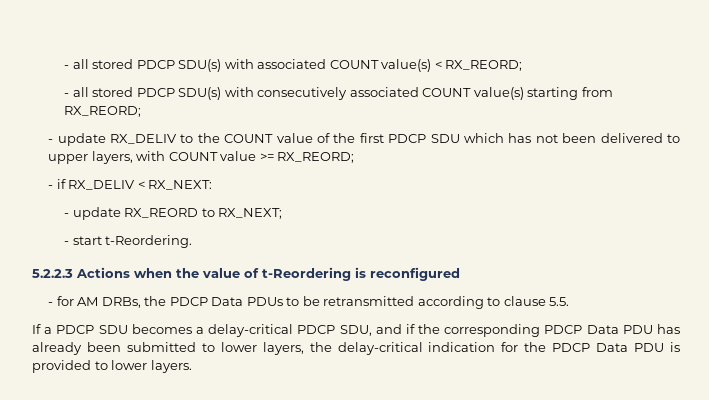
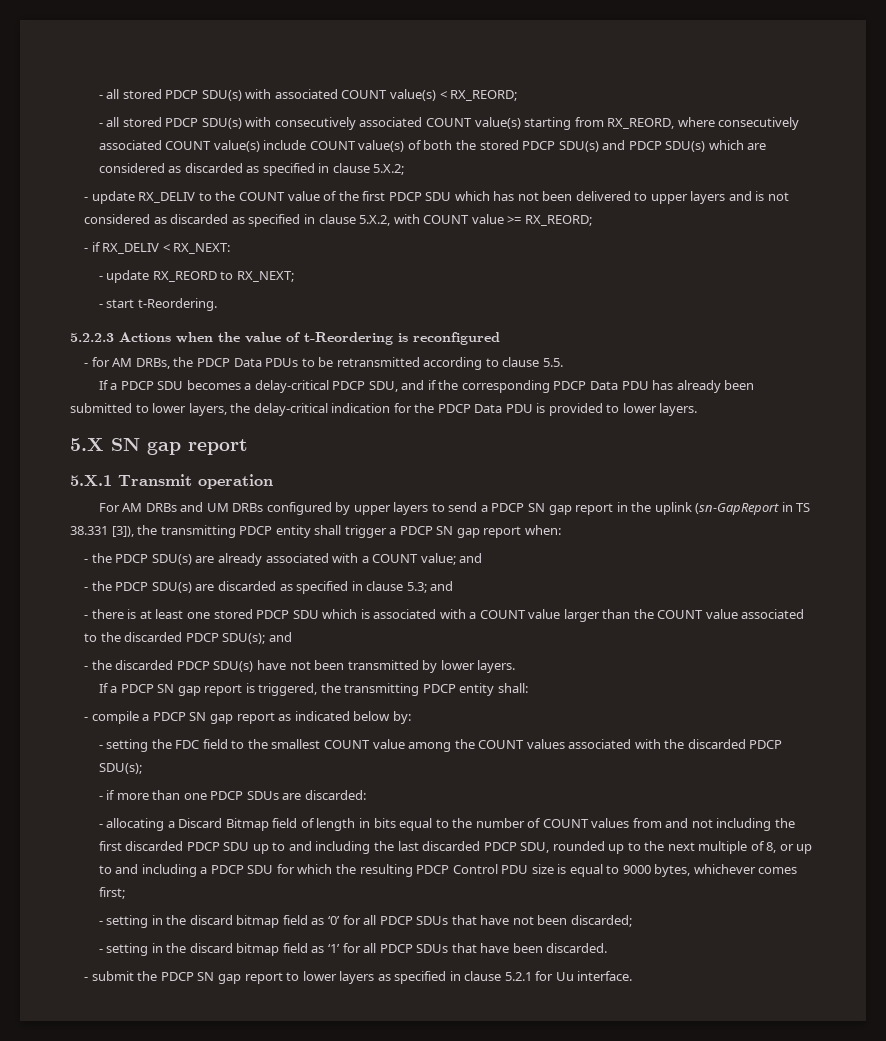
- - all stored PDCP SDU(s) with consecutively associated COUNT value(s) starting from RX_REORD;
+ - all stored PDCP SDU(s) with consecutively associated COUNT value(s) starting from RX_REORD, where consecutively associated COUNT value(s) include COUNT value(s) of both the stored PDCP SDU(s) and PDCP SDU(s) which are considered as discarded as specified in clause 5.X.2;
- - update RX_DELIV to the COUNT value of the first PDCP SDU which has not been delivered to upper layers, with COUNT value >= RX_REORD;
+ - update RX_DELIV to the COUNT value of the first PDCP SDU which has not been delivered to upper layers and is not considered as discarded as specified in clause 5.X.2, with COUNT value >= RX_REORD;
+ 5.X SN gap report
+ 5.X.1 Transmit operation
+ For AM DRBs and UM DRBs configured by upper layers to send a PDCP SN gap report in the uplink (sn-GapReport in TS 38.331 [3]), the transmitting PDCP entity shall trigger a PDCP SN gap report when:
+ - the PDCP SDU(s) are already associated with a COUNT value; and
+ - the PDCP SDU(s) are discarded as specified in clause 5.3; and
+ - there is at least one stored PDCP SDU which is associated with a COUNT value larger than the COUNT value associated to the discarded PDCP SDU(s); and
+ - the discarded PDCP SDU(s) have not been transmitted by lower layers.
+ If a PDCP SN gap report is triggered, the transmitting PDCP entity shall:
+ - compile a PDCP SN gap report as indicated below by:
+ - setting the FDC field to the smallest COUNT value among the COUNT values associated with the discarded PDCP SDU(s);
+ - if more than one PDCP SDUs are discarded:
+ - allocating a Discard Bitmap field of length in bits equal to the number of COUNT values from and not including the first discarded PDCP SDU up to and including the last discarded PDCP SDU, rounded up to the next multiple of 8, or up to and including a PDCP SDU for which the resulting PDCP Control PDU size is equal to 9000 bytes, whichever comes first;
+ - setting in the discard bitmap field as ‘0’ for all PDCP SDUs that have not been discarded;
+ - setting in the discard bitmap field as ‘1’ for all PDCP SDUs that have been discarded.
+ - submit the PDCP SN gap report to lower layers as specified in clause 5.2.1 for Uu interface.

